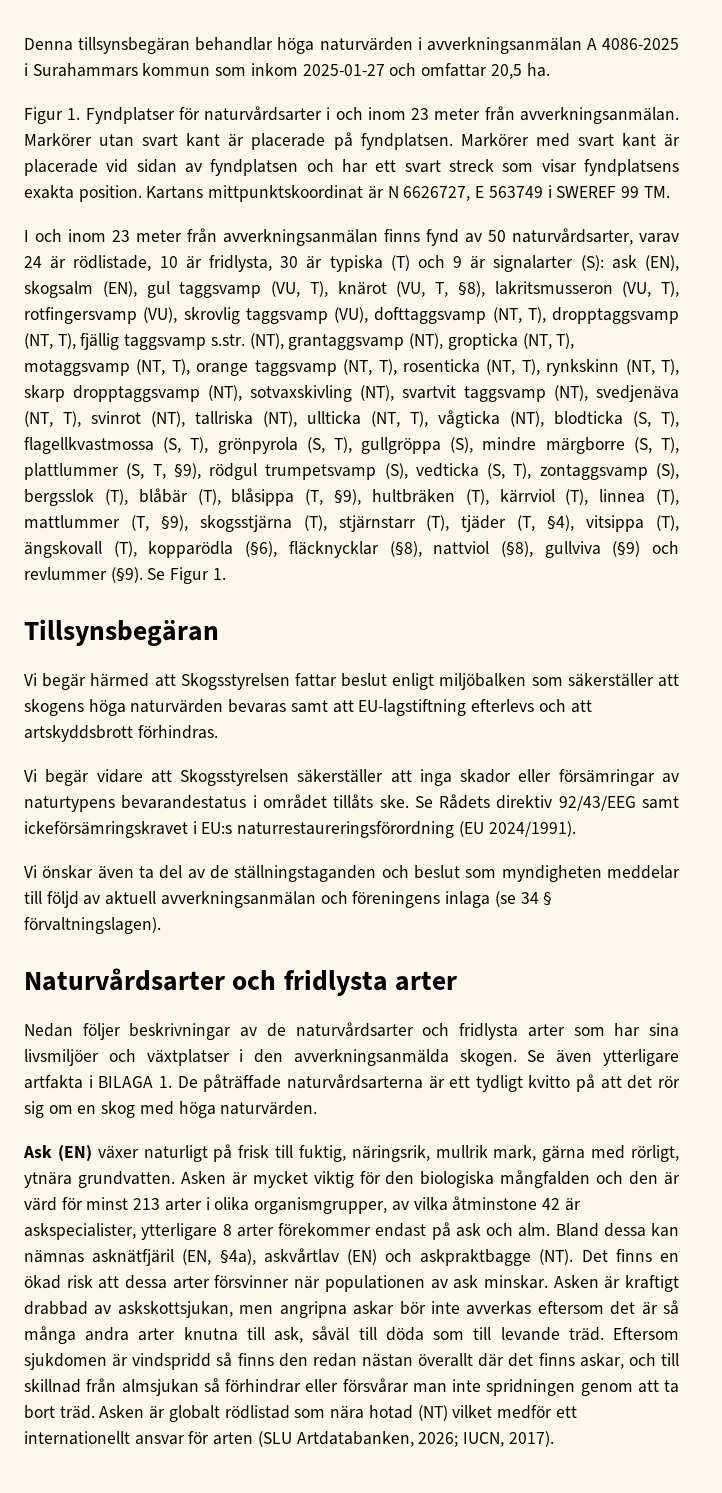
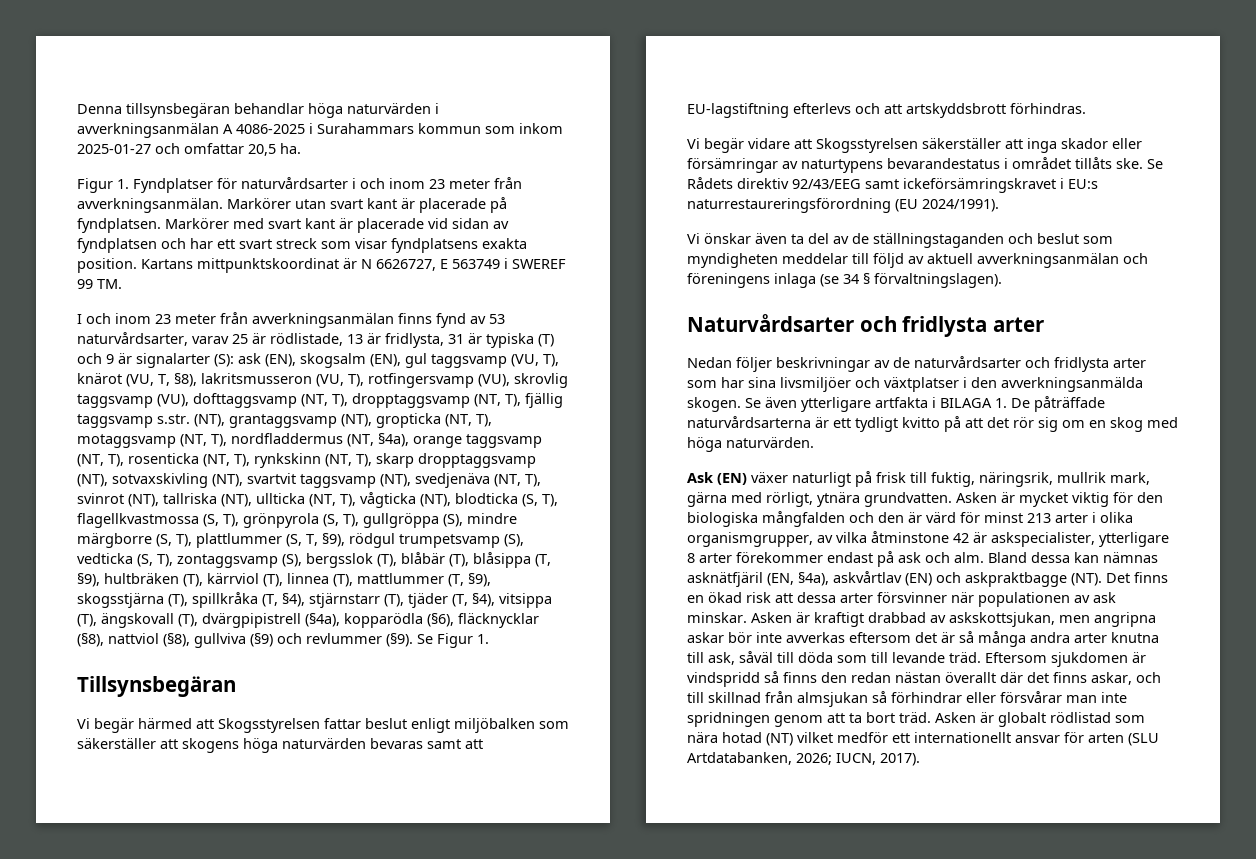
- I och inom 23 meter från avverkningsanmälan finns fynd av 50 naturvårdsarter, varav 24 är rödlistade, 10 är fridlysta, 30 är typiska (T) och 9 är signalarter (S):
+ I och inom 23 meter från avverkningsanmälan finns fynd av 53 naturvårdsarter, varav 25 är rödlistade, 13 är fridlysta, 31 är typiska (T) och 9 är signalarter (S):
- ask (EN), skogsalm (EN), gul taggsvamp (VU, T), knärot (VU, T, §8), lakritsmusseron (VU, T), rotfingersvamp (VU), skrovlig taggsvamp (VU), dofttaggsvamp (NT, T), dropptaggsvamp (NT, T), fjällig taggsvamp s.str. (NT), grantaggsvamp (NT), gropticka (NT, T), motaggsvamp (NT, T), orange taggsvamp (NT, T), rosenticka (NT, T), rynkskinn (NT, T), skarp dropptaggsvamp (NT), sotvaxskivling (NT), svartvit taggsvamp (NT), svedjenäva (NT, T), svinrot (NT), tallriska (NT), ullticka (NT, T), vågticka (NT), blodticka (S, T), flagellkvastmossa (S, T), grönpyrola (S, T), gullgröppa (S), mindre märgborre (S, T), plattlummer (S, T, §9), rödgul trumpetsvamp (S), vedticka (S, T), zontaggsvamp (S), bergsslok (T), blåbär (T), blåsippa (T, §9), hultbräken (T), kärrviol (T), linnea (T), mattlummer (T, §9), skogsstjärna (T), stjärnstarr (T), tjäder (T, §4), vitsippa (T), ängskovall (T), kopparödla (§6), fläcknycklar (§8), nattviol (§8), gullviva (§9) och revlummer (§9).
+ ask (EN), skogsalm (EN), gul taggsvamp (VU, T), knärot (VU, T, §8), lakritsmusseron (VU, T), rotfingersvamp (VU), skrovlig taggsvamp (VU), dofttaggsvamp (NT, T), dropptaggsvamp (NT, T), fjällig taggsvamp s.str. (NT), grantaggsvamp (NT), gropticka (NT, T), motaggsvamp (NT, T), nordfladdermus (NT, §4a), orange taggsvamp (NT, T), rosenticka (NT, T), rynkskinn (NT, T), skarp dropptaggsvamp (NT), sotvaxskivling (NT), svartvit taggsvamp (NT), svedjenäva (NT, T), svinrot (NT), tallriska (NT), ullticka (NT, T), vågticka (NT), blodticka (S, T), flagellkvastmossa (S, T), grönpyrola (S, T), gullgröppa (S), mindre märgborre (S, T), plattlummer (S, T, §9), rödgul trumpetsvamp (S), vedticka (S, T), zontaggsvamp (S), bergsslok (T), blåbär (T), blåsippa (T, §9), hultbräken (T), kärrviol (T), linnea (T), mattlummer (T, §9), skogsstjärna (T), spillkråka (T, §4), stjärnstarr (T), tjäder (T, §4), vitsippa (T), ängskovall (T), dvärgpipistrell (§4a), kopparödla (§6), fläcknycklar (§8), nattviol (§8), gullviva (§9) och revlummer (§9).

